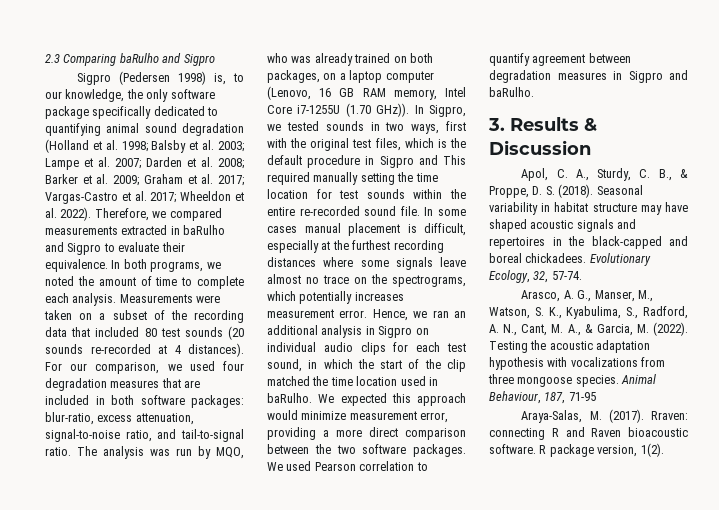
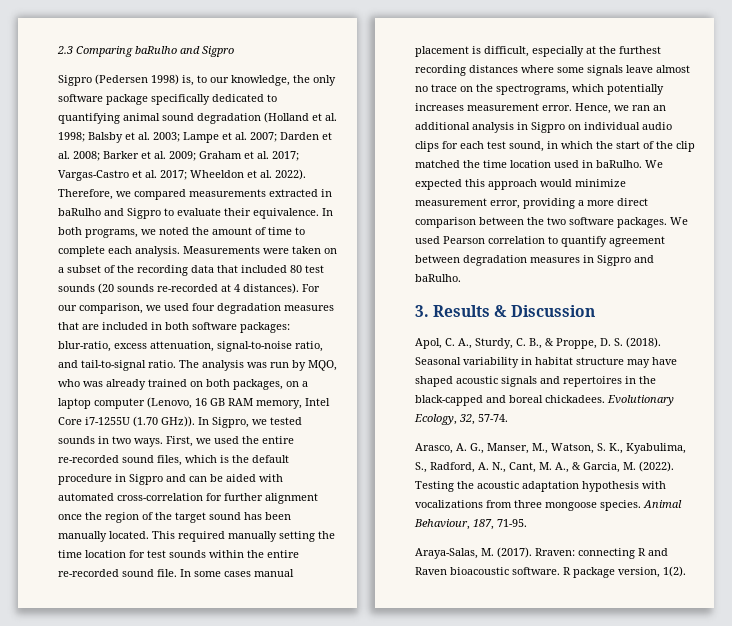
- In Sigpro, we tested sounds in two ways, first with the original test files, which is the default procedure in Sigpro and This required manually setting the time location for test sounds within the entire re-recorded sound file.
+ In Sigpro, we tested sounds in two ways. First, we used the entire re-recorded sound files, which is the default procedure in Sigpro and can be aided with automated cross-correlation for further alignment once the region of the target sound has been manually located. This required manually setting the time location for test sounds within the entire re-recorded sound file.
- Animal Behaviour, 187, 71-95
+ Animal Behaviour, 187, 71-95.

